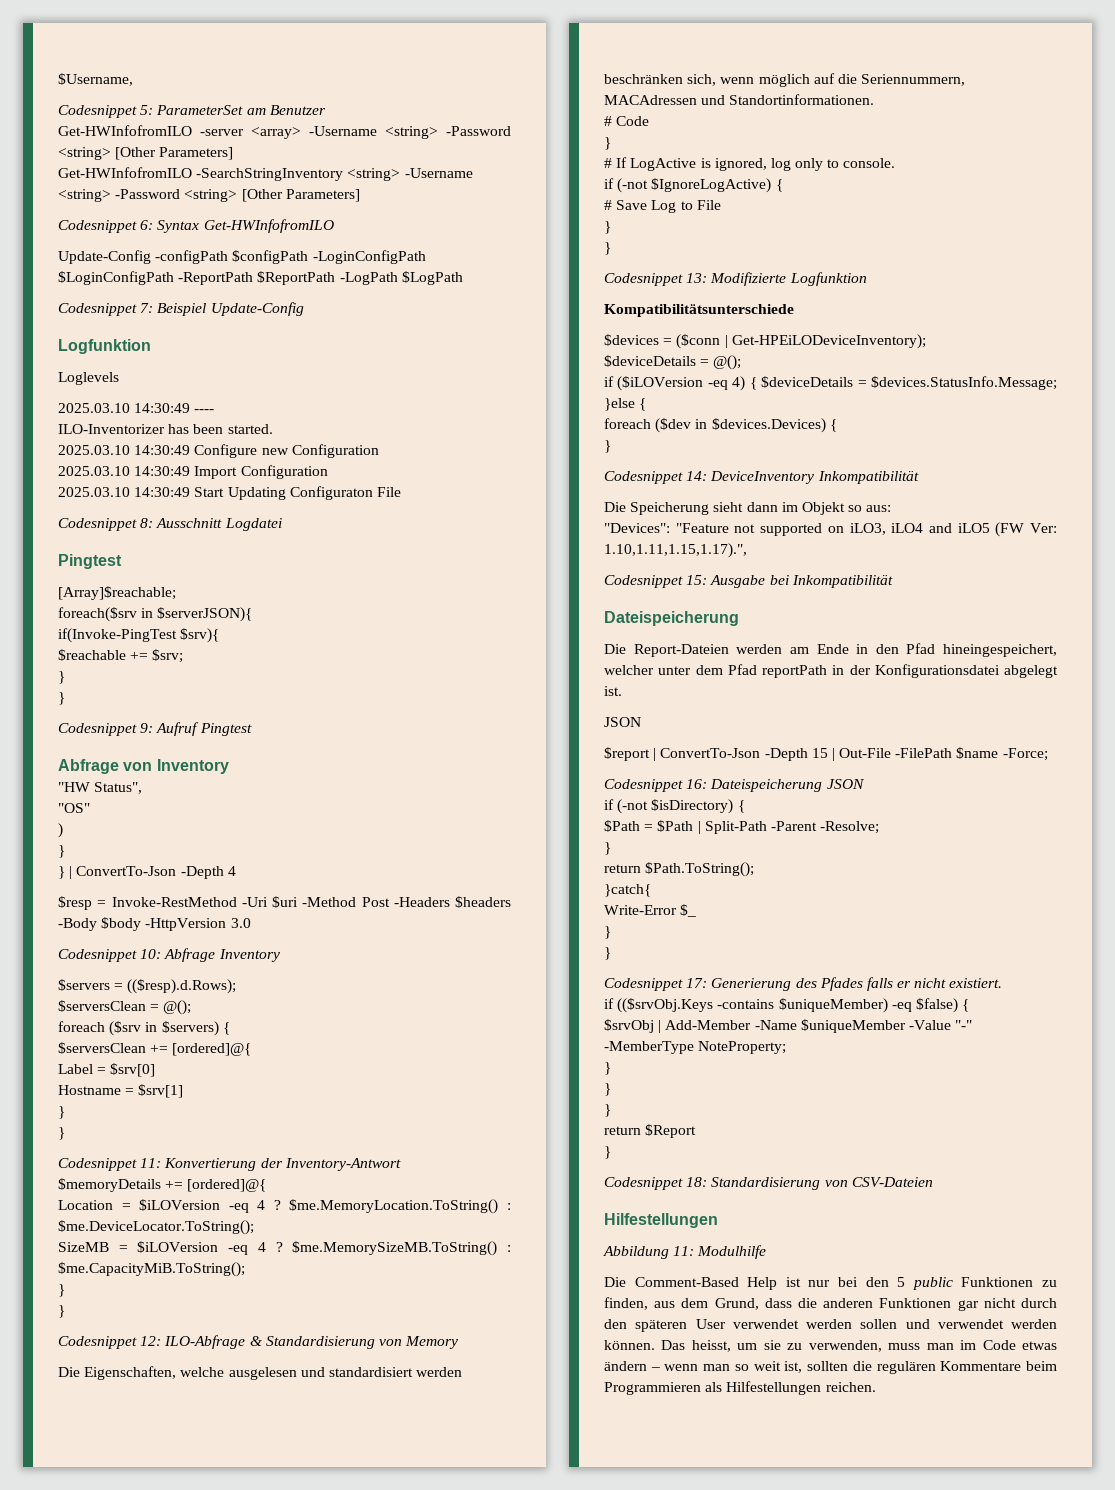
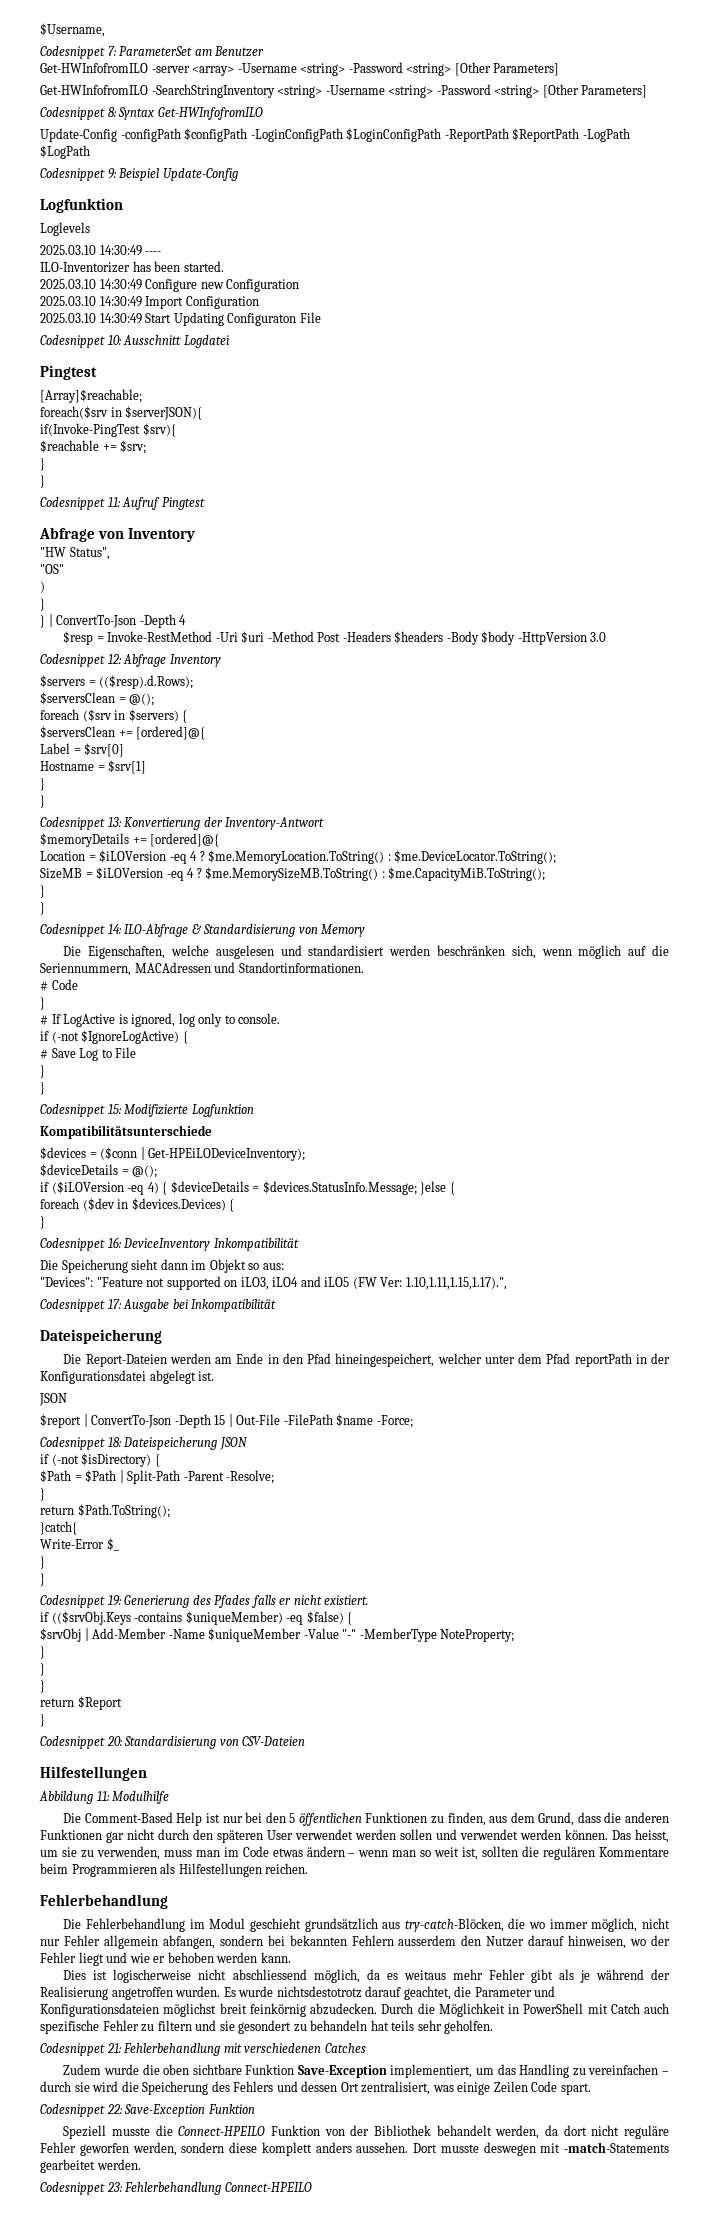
- Codesnippet 5: ParameterSet am Benutzer
+ Codesnippet 7: ParameterSet am Benutzer
- Codesnippet 6: Syntax Get-HWInfofromILO
+ Codesnippet 8: Syntax Get-HWInfofromILO
- Codesnippet 7: Beispiel Update-Config
+ Codesnippet 9: Beispiel Update-Config
- Codesnippet 8: Ausschnitt Logdatei
+ Codesnippet 10: Ausschnitt Logdatei
- Codesnippet 9: Aufruf Pingtest
+ Codesnippet 11: Aufruf Pingtest
- Codesnippet 10: Abfrage Inventory
+ Codesnippet 12: Abfrage Inventory
- Codesnippet 11: Konvertierung der Inventory-Antwort
+ Codesnippet 13: Konvertierung der Inventory-Antwort
- Codesnippet 12: ILO-Abfrage & Standardisierung von Memory
+ Codesnippet 14: ILO-Abfrage & Standardisierung von Memory
- Codesnippet 13: Modifizierte Logfunktion
+ Codesnippet 15: Modifizierte Logfunktion
- Codesnippet 14: DeviceInventory Inkompatibilität
+ Codesnippet 16: DeviceInventory Inkompatibilität
- Codesnippet 15: Ausgabe bei Inkompatibilität
+ Codesnippet 17: Ausgabe bei Inkompatibilität
- Codesnippet 16: Dateispeicherung JSON
+ Codesnippet 18: Dateispeicherung JSON
- Codesnippet 17: Generierung des Pfades falls er nicht existiert.
+ Codesnippet 19: Generierung des Pfades falls er nicht existiert.
- Codesnippet 18: Standardisierung von CSV-Dateien
+ Codesnippet 20: Standardisierung von CSV-Dateien
- Die Comment-Based Help ist nur bei den 5 public Funktionen zu finden, aus dem Grund, dass die anderen Funktionen gar nicht durch den späteren User verwendet werden sollen und verwendet werden können.
+ Die Comment-Based Help ist nur bei den 5 öffentlichen Funktionen zu finden, aus dem Grund, dass die anderen Funktionen gar nicht durch den späteren User verwendet werden sollen und verwendet werden können.
  Das heisst, um sie zu verwenden, muss man im Code etwas ändern – wenn man so weit ist, sollten die regulären Kommentare beim Programmieren als Hilfestellungen reichen.
+ Fehlerbehandlung
+ Die Fehlerbehandlung im Modul geschieht grundsätzlich aus try-catch-Blöcken, die wo immer möglich, nicht nur Fehler allgemein abfangen, sondern bei bekannten Fehlern ausserdem den Nutzer darauf hinweisen, wo der Fehler liegt und wie er behoben werden kann.
+ Dies ist logischerweise nicht abschliessend möglich, da es weitaus mehr Fehler gibt als je während der Realisierung angetroffen wurden. Es wurde nichtsdestotrotz darauf geachtet, die Parameter und Konfigurationsdateien möglichst breit feinkörnig abzudecken. Durch die Möglichkeit in PowerShell mit Catch auch spezifische Fehler zu filtern und sie gesondert zu behandeln hat teils sehr geholfen.
+ Codesnippet 21: Fehlerbehandlung mit verschiedenen Catches
+ Zudem wurde die oben sichtbare Funktion Save-Exception implementiert, um das Handling zu vereinfachen – durch sie wird die Speicherung des Fehlers und dessen Ort zentralisiert, was einige Zeilen Code spart.
+ Codesnippet 22: Save-Exception Funktion
+ Speziell musste die Connect-HPEILO Funktion von der Bibliothek behandelt werden, da dort nicht reguläre Fehler geworfen werden, sondern diese komplett anders aussehen. Dort musste deswegen mit -match-Statements gearbeitet werden.
+ Codesnippet 23: Fehlerbehandlung Connect-HPEILO

